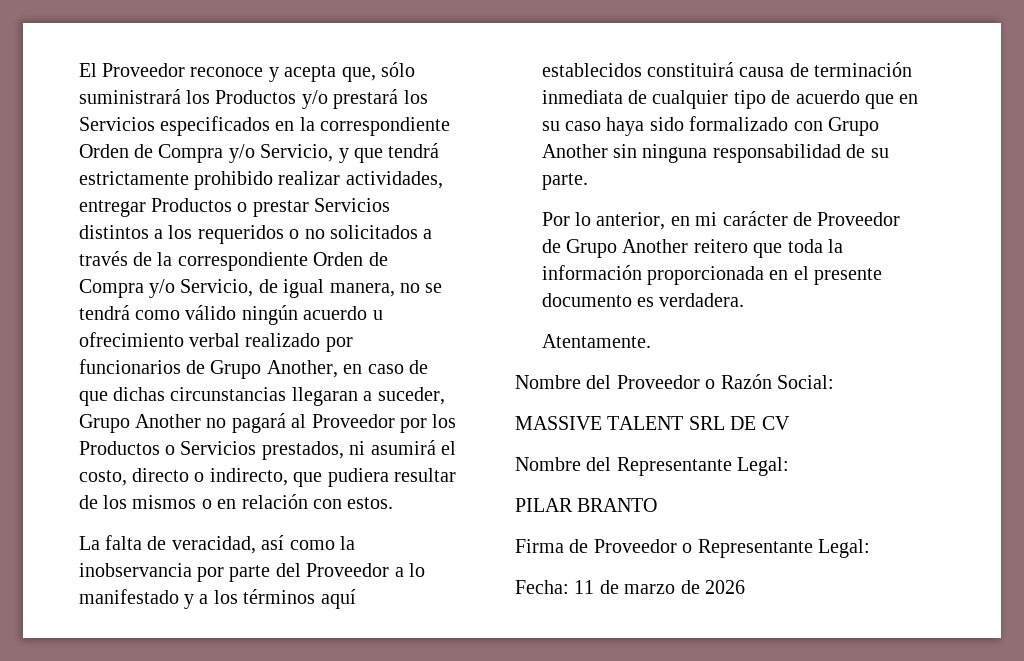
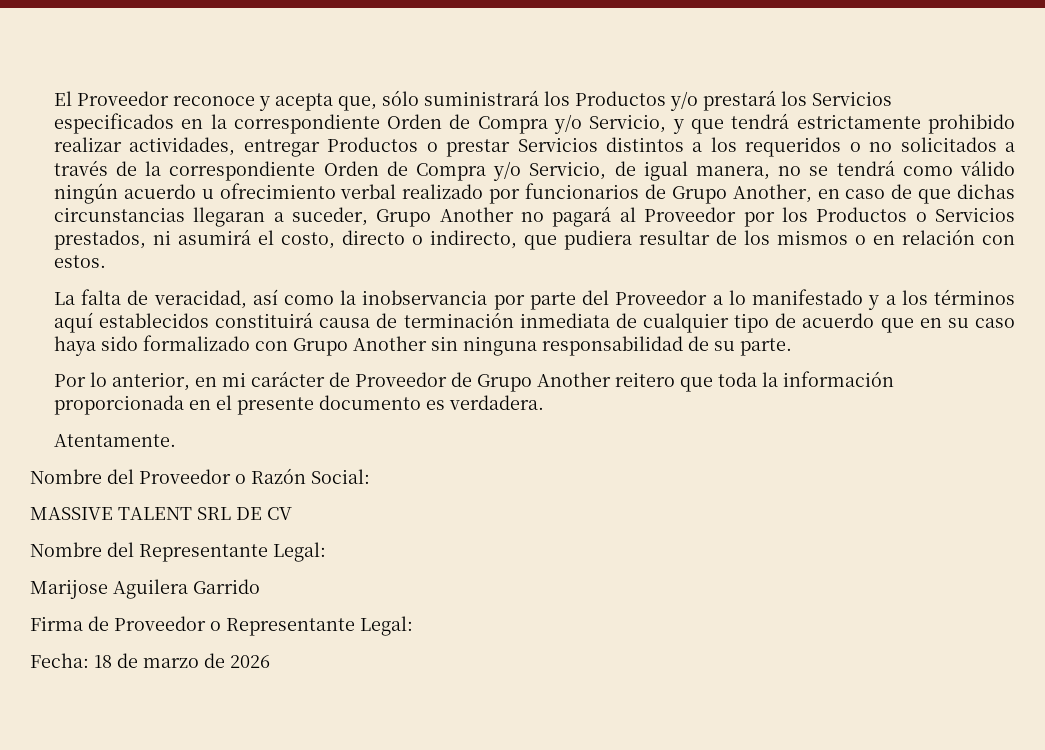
- PILAR BRANTO
+ Marijose Aguilera Garrido
- Fecha: 11 de marzo de 2026
+ Fecha: 18 de marzo de 2026

